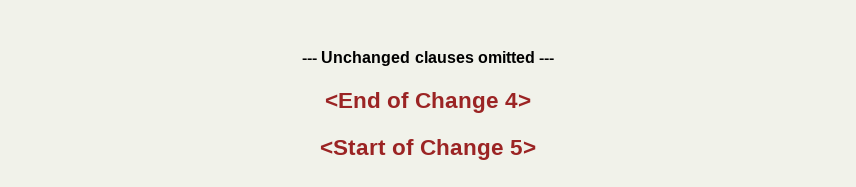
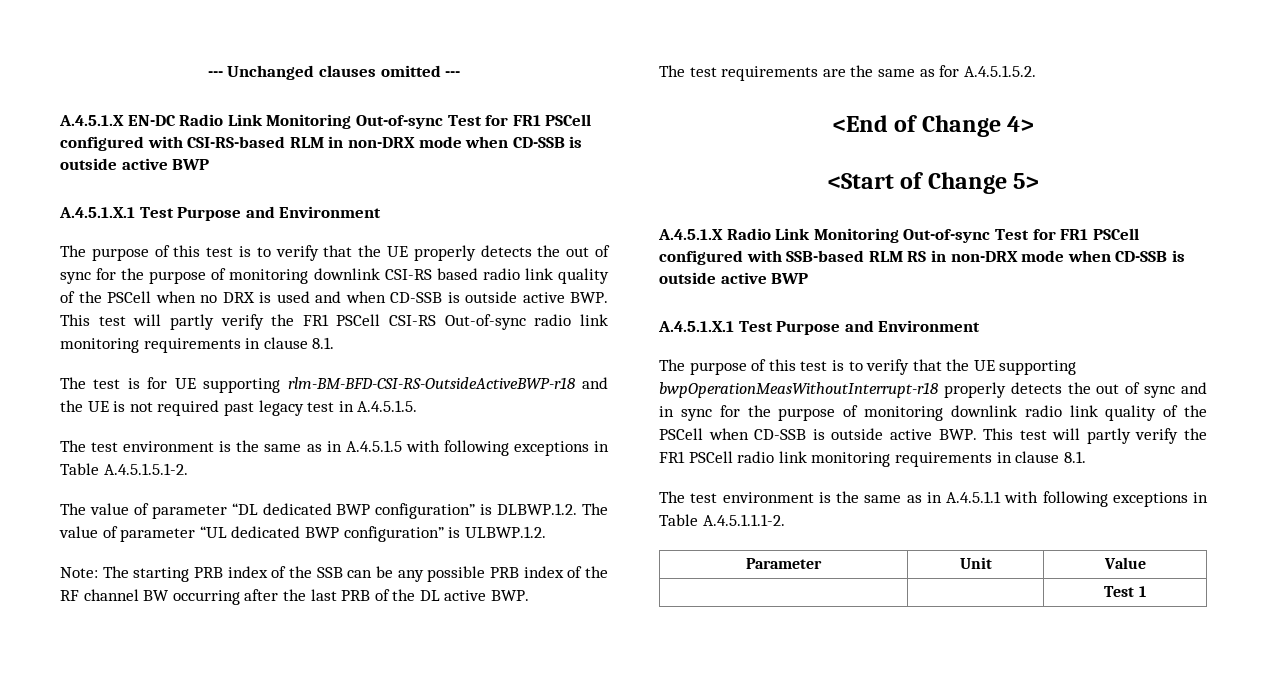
+ A.4.5.1.X EN-DC Radio Link Monitoring Out-of-sync Test for FR1 PSCell configured with CSI-RS-based RLM in non-DRX mode when CD-SSB is outside active BWP
+ A.4.5.1.X.1 Test Purpose and Environment
+ The purpose of this test is to verify that the UE properly detects the out of sync for the purpose of monitoring downlink CSI-RS based radio link quality of the PSCell when no DRX is used and when CD-SSB is outside active BWP. This test will partly verify the FR1 PSCell CSI-RS Out-of-sync radio link monitoring requirements in clause 8.1.
+ The test is for UE supporting rlm-BM-BFD-CSI-RS-OutsideActiveBWP-r18 and the UE is not required past legacy test in A.4.5.1.5.
+ The test environment is the same as in A.4.5.1.5 with following exceptions in Table A.4.5.1.5.1-2.
+ The value of parameter “DL dedicated BWP configuration” is DLBWP.1.2. The value of parameter “UL dedicated BWP configuration” is ULBWP.1.2.
+ Note: The starting PRB index of the SSB can be any possible PRB index of the RF channel BW occurring after the last PRB of the DL active BWP.
+ The test requirements are the same as for A.4.5.1.5.2.
+ A.4.5.1.X Radio Link Monitoring Out-of-sync Test for FR1 PSCell configured with SSB-based RLM RS in non-DRX mode when CD-SSB is outside active BWP
+ A.4.5.1.X.1 Test Purpose and Environment
+ The purpose of this test is to verify that the UE supporting bwpOperationMeasWithoutInterrupt-r18 properly detects the out of sync and in sync for the purpose of monitoring downlink radio link quality of the PSCell when CD-SSB is outside active BWP. This test will partly verify the FR1 PSCell radio link monitoring requirements in clause 8.1.
+ The test environment is the same as in A.4.5.1.1 with following exceptions in Table A.4.5.1.1.1-2.
+ Parameter | Unit | Value
+ | | Test 1

